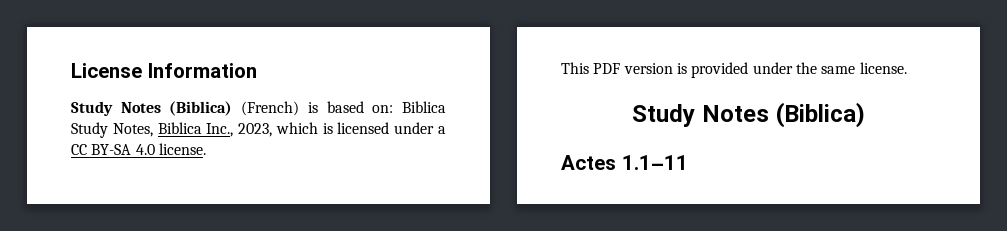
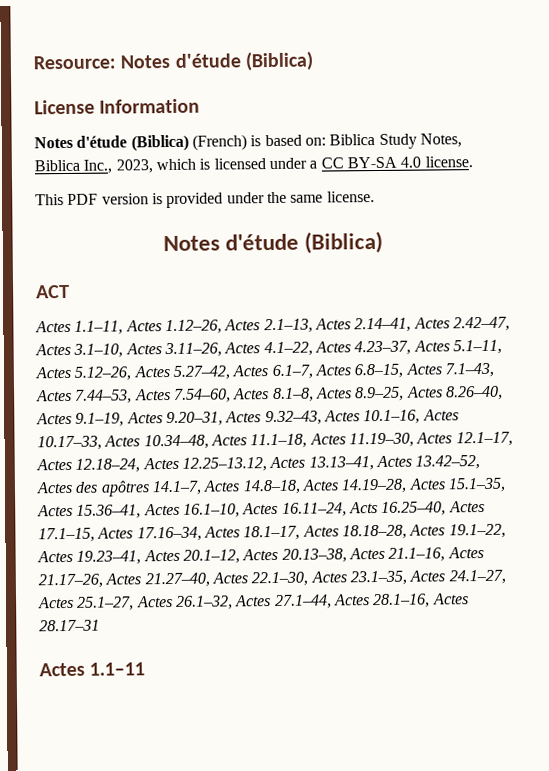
+ Resource: Notes d'étude (Biblica)
- Study Notes (Biblica) (French) is based on: Biblica Study Notes, Biblica Inc., 2023, which is licensed under a CC BY-SA 4.0 license.
+ Notes d'étude (Biblica) (French) is based on: Biblica Study Notes, Biblica Inc., 2023, which is licensed under a CC BY-SA 4.0 license.
  This PDF version is provided under the same license.
- Study Notes (Biblica)
+ Notes d'étude (Biblica)
+ ACT
+ Actes 1.1–11, Actes 1.12–26, Actes 2.1–13, Actes 2.14–41, Actes 2.42–47, Actes 3.1–10, Actes 3.11–26, Actes 4.1–22, Actes 4.23–37, Actes 5.1–11, Actes 5.12–26, Actes 5.27–42, Actes 6.1–7, Actes 6.8–15, Actes 7.1–43, Actes 7.44–53, Actes 7.54–60, Actes 8.1–8, Actes 8.9–25, Actes 8.26–40, Actes 9.1–19, Actes 9.20–31, Actes 9.32–43, Actes 10.1–16, Actes 10.17–33, Actes 10.34–48, Actes 11.1–18, Actes 11.19–30, Actes 12.1–17, Actes 12.18–24, Actes 12.25–13.12, Actes 13.13–41, Actes 13.42–52, Actes des apôtres 14.1–7, Actes 14.8–18, Actes 14.19–28, Actes 15.1–35, Actes 15.36–41, Actes 16.1–10, Actes 16.11–24, Acts 16.25–40, Actes 17.1–15, Actes 17.16–34, Actes 18.1–17, Actes 18.18–28, Actes 19.1–22, Actes 19.23–41, Actes 20.1–12, Actes 20.13–38, Actes 21.1–16, Actes 21.17–26, Actes 21.27–40, Actes 22.1–30, Actes 23.1–35, Actes 24.1–27, Actes 25.1–27, Actes 26.1–32, Actes 27.1–44, Actes 28.1–16, Actes 28.17–31

